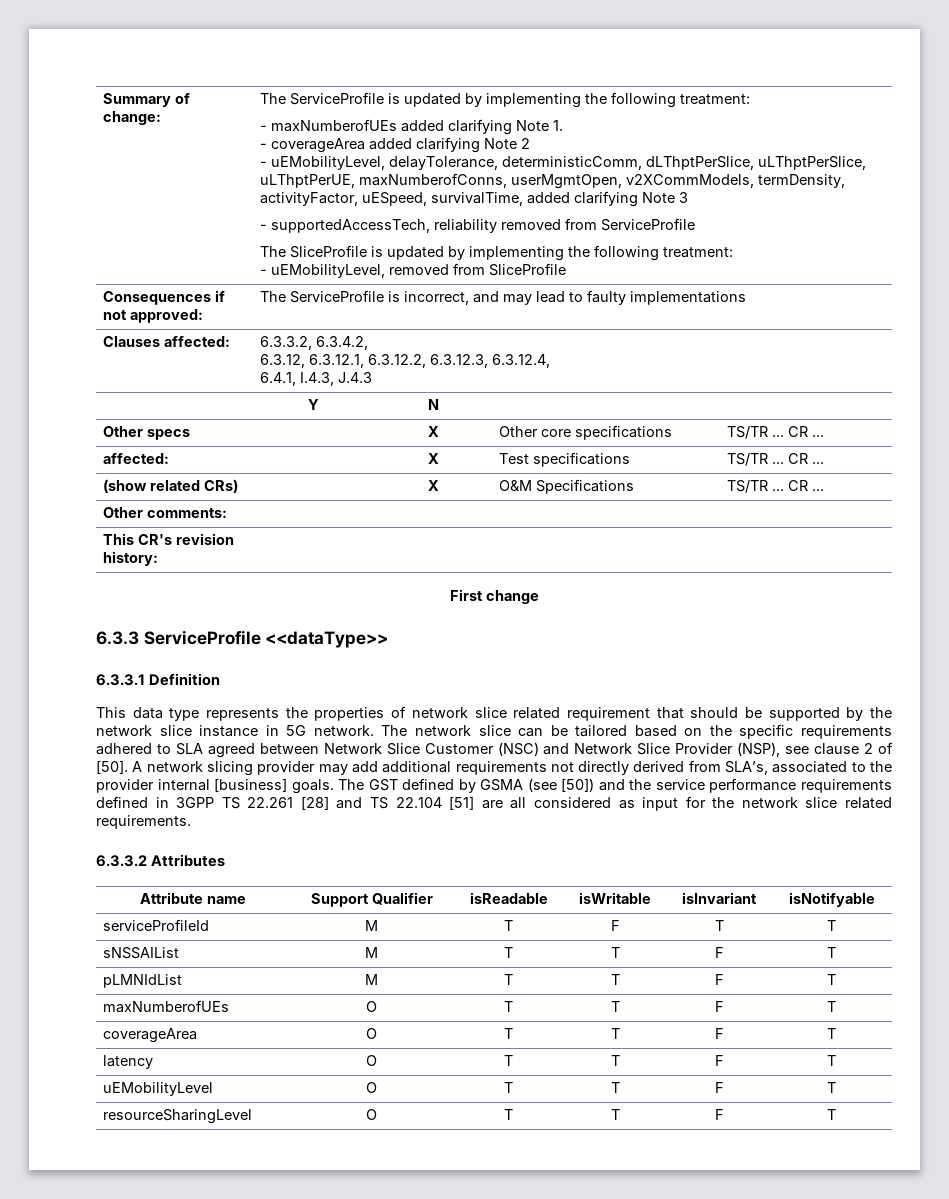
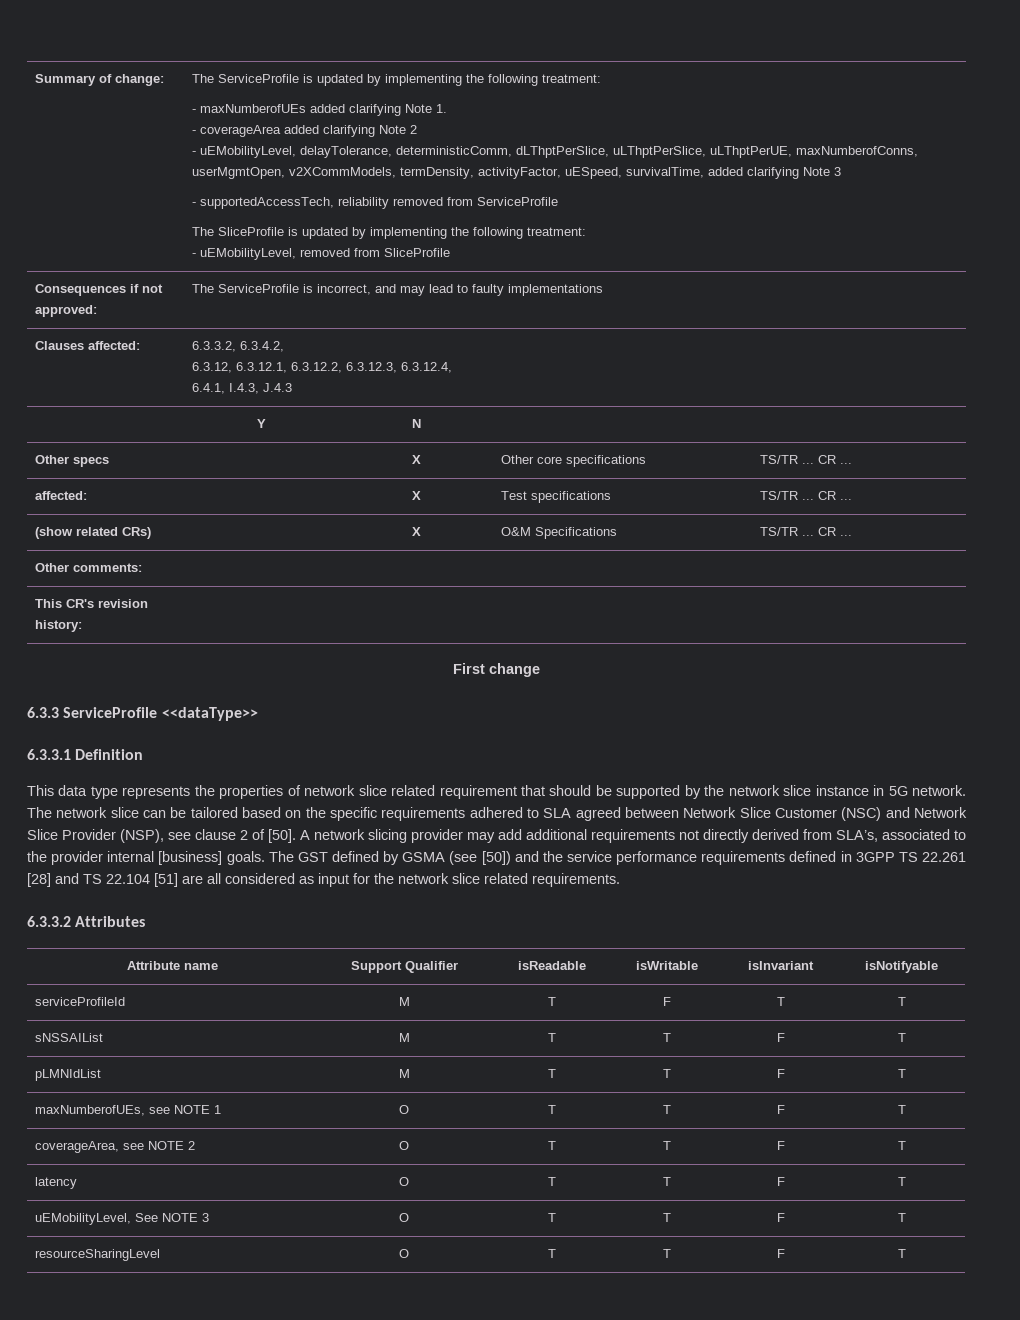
- maxNumberofUEs | O | T | T | F | T
- coverageArea | O | T | T | F | T
+ maxNumberofUEs, see NOTE 1 | O | T | T | F | T
+ coverageArea, see NOTE 2 | O | T | T | F | T
- uEMobilityLevel | O | T | T | F | T
+ uEMobilityLevel, See NOTE 3 | O | T | T | F | T

